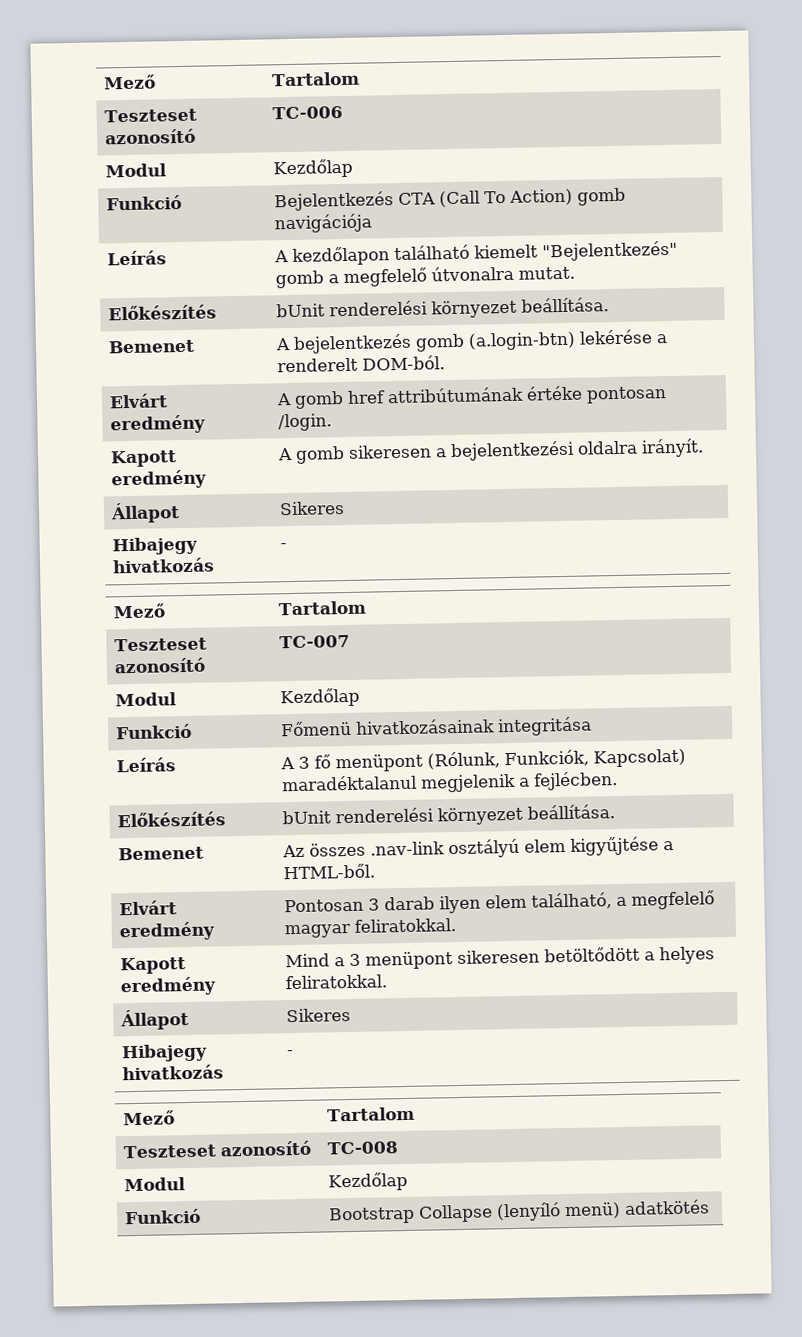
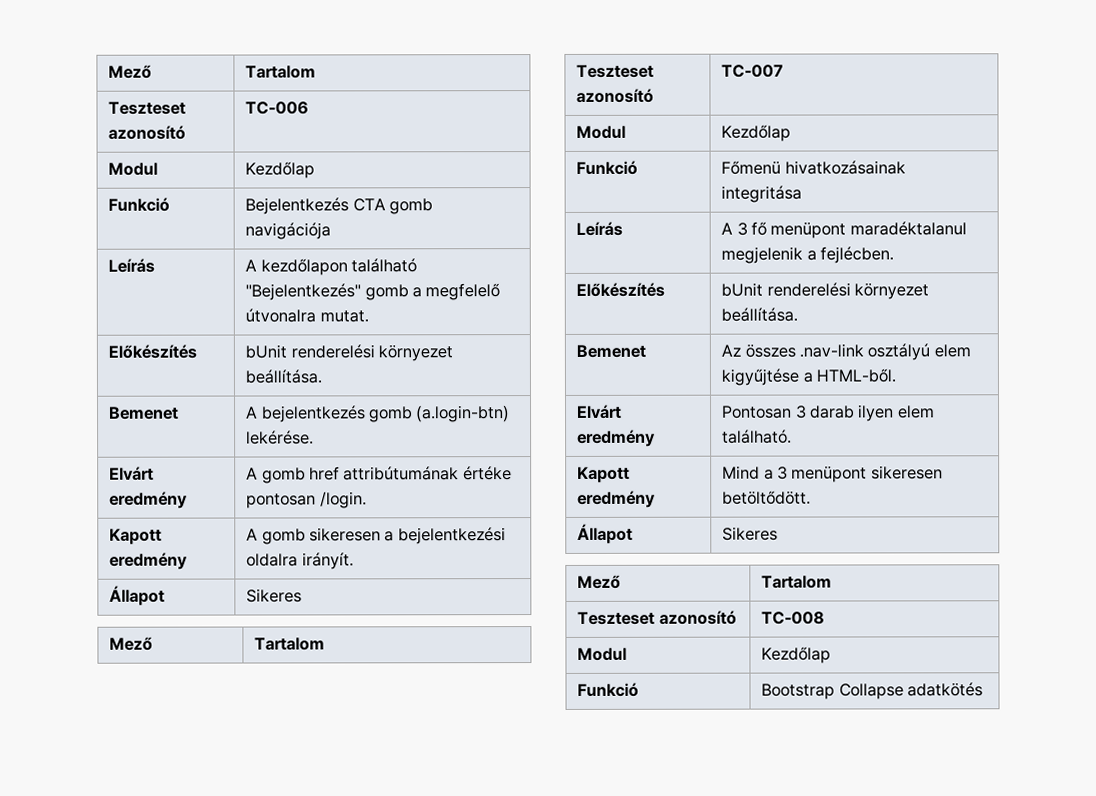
- Funkció | Bejelentkezés CTA (Call To Action) gomb navigációja
+ Funkció | Bejelentkezés CTA gomb navigációja
- Leírás | A kezdőlapon található kiemelt "Bejelentkezés" gomb a megfelelő útvonalra mutat.
+ Leírás | A kezdőlapon található "Bejelentkezés" gomb a megfelelő útvonalra mutat.
- Bemenet | A bejelentkezés gomb (a.login-btn) lekérése a renderelt DOM-ból.
+ Bemenet | A bejelentkezés gomb (a.login-btn) lekérése.
  Kapott eredmény | A gomb sikeresen a bejelentkezési oldalra irányít.
  Állapot | Sikeres
- Hibajegy hivatkozás | -
- Leírás | A 3 fő menüpont (Rólunk, Funkciók, Kapcsolat) maradéktalanul megjelenik a fejlécben.
+ Leírás | A 3 fő menüpont maradéktalanul megjelenik a fejlécben.
- Elvárt eredmény | Pontosan 3 darab ilyen elem található, a megfelelő magyar feliratokkal.
+ Elvárt eredmény | Pontosan 3 darab ilyen elem található.
- Kapott eredmény | Mind a 3 menüpont sikeresen betöltődött a helyes feliratokkal.
+ Kapott eredmény | Mind a 3 menüpont sikeresen betöltődött.
  Állapot | Sikeres
- Hibajegy hivatkozás | -
- Funkció | Bootstrap Collapse (lenyíló menü) adatkötés
+ Funkció | Bootstrap Collapse adatkötés

